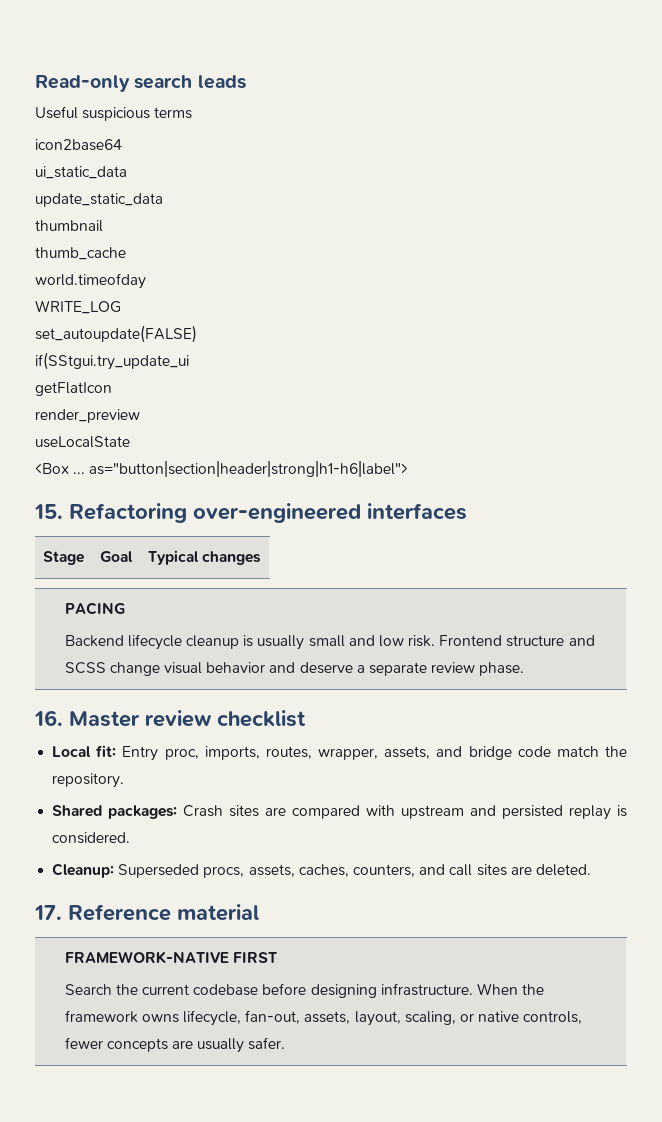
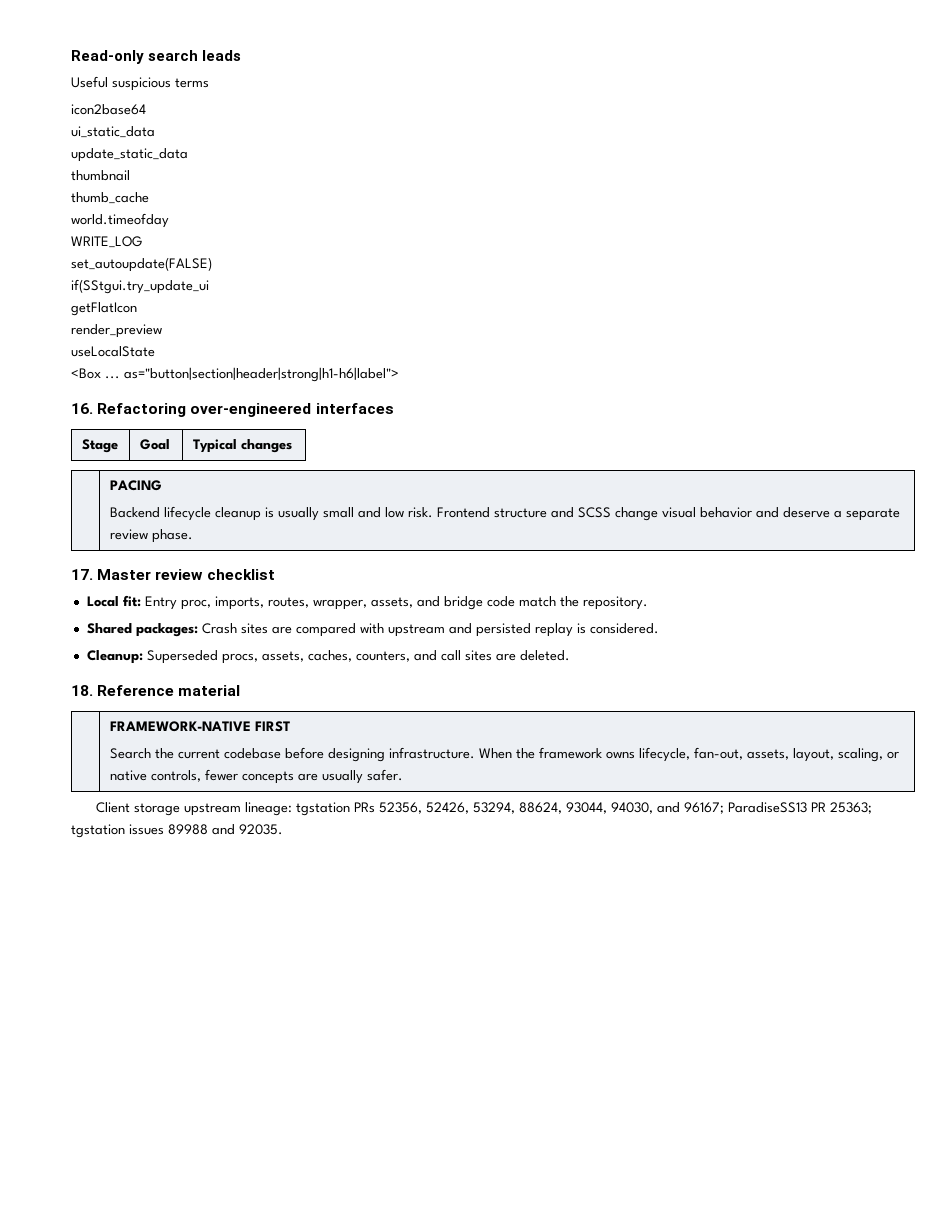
- 15. Refactoring over-engineered interfaces
+ 16. Refactoring over-engineered interfaces
- 16. Master review checklist
+ 17. Master review checklist
- 17. Reference material
+ 18. Reference material
+ Client storage upstream lineage: tgstation PRs 52356, 52426, 53294, 88624, 93044, 94030, and 96167; ParadiseSS13 PR 25363; tgstation issues 89988 and 92035.

